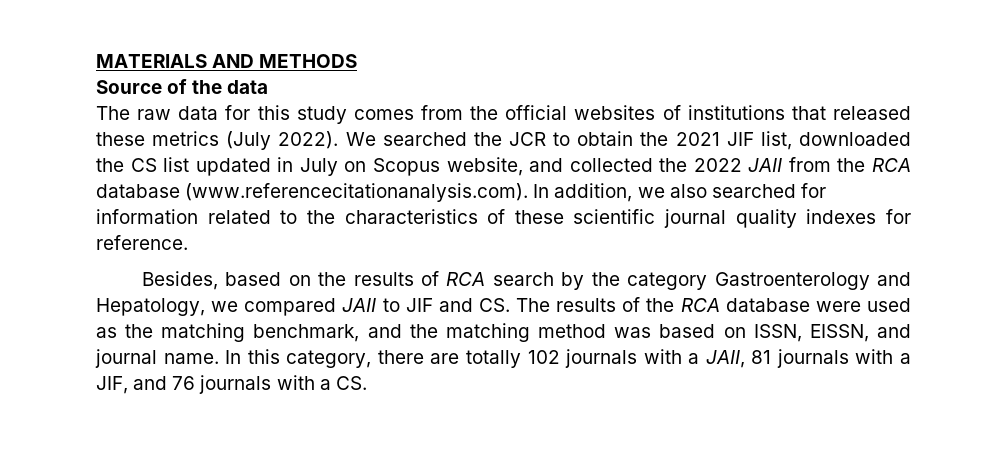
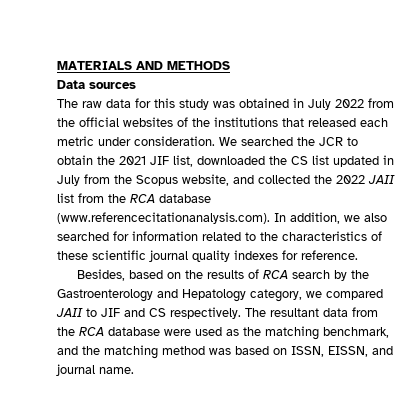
- Source of the data
+ Data sources
- The raw data for this study comes from the official websites of institutions that released these metrics (July 2022).
+ The raw data for this study was obtained in July 2022 from the official websites of the institutions that released each metric under consideration.
- We searched the JCR to obtain the 2021 JIF list, downloaded the CS list updated in July on Scopus website, and collected the 2022 JAII from the RCA database (www.referencecitationanalysis.com). In addition, we also searched for information related to the characteristics of these scientific journal quality indexes for reference.
+ We searched the JCR to obtain the 2021 JIF list, downloaded the CS list updated in July from the Scopus website, and collected the 2022 JAII list from the RCA database (www.referencecitationanalysis.com). In addition, we also searched for information related to the characteristics of these scientific journal quality indexes for reference.
- Besides, based on the results of RCA search by the category Gastroenterology and Hepatology, we compared JAII to JIF and CS. The results of the RCA database were used as the matching benchmark, and the matching method was based on ISSN, EISSN, and journal name. In this category, there are totally 102 journals with a JAII, 81 journals with a JIF, and 76 journals with a CS.
+ Besides, based on the results of RCA search by the Gastroenterology and Hepatology category, we compared JAII to JIF and CS respectively. The resultant data from the RCA database were used as the matching benchmark, and the matching method was based on ISSN, EISSN, and journal name.

